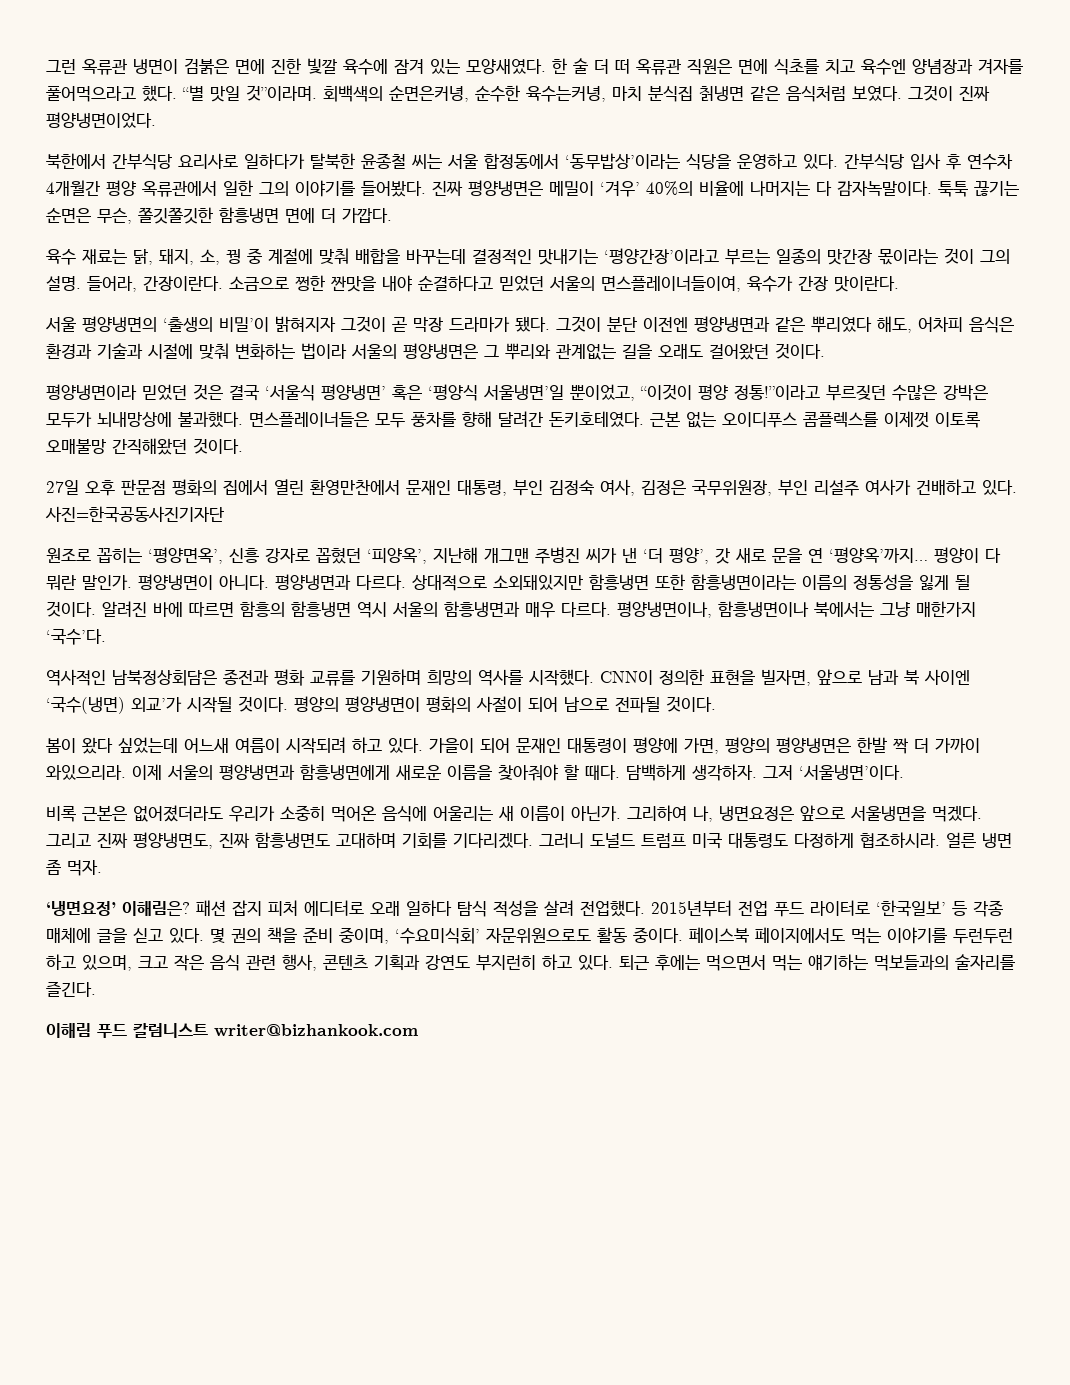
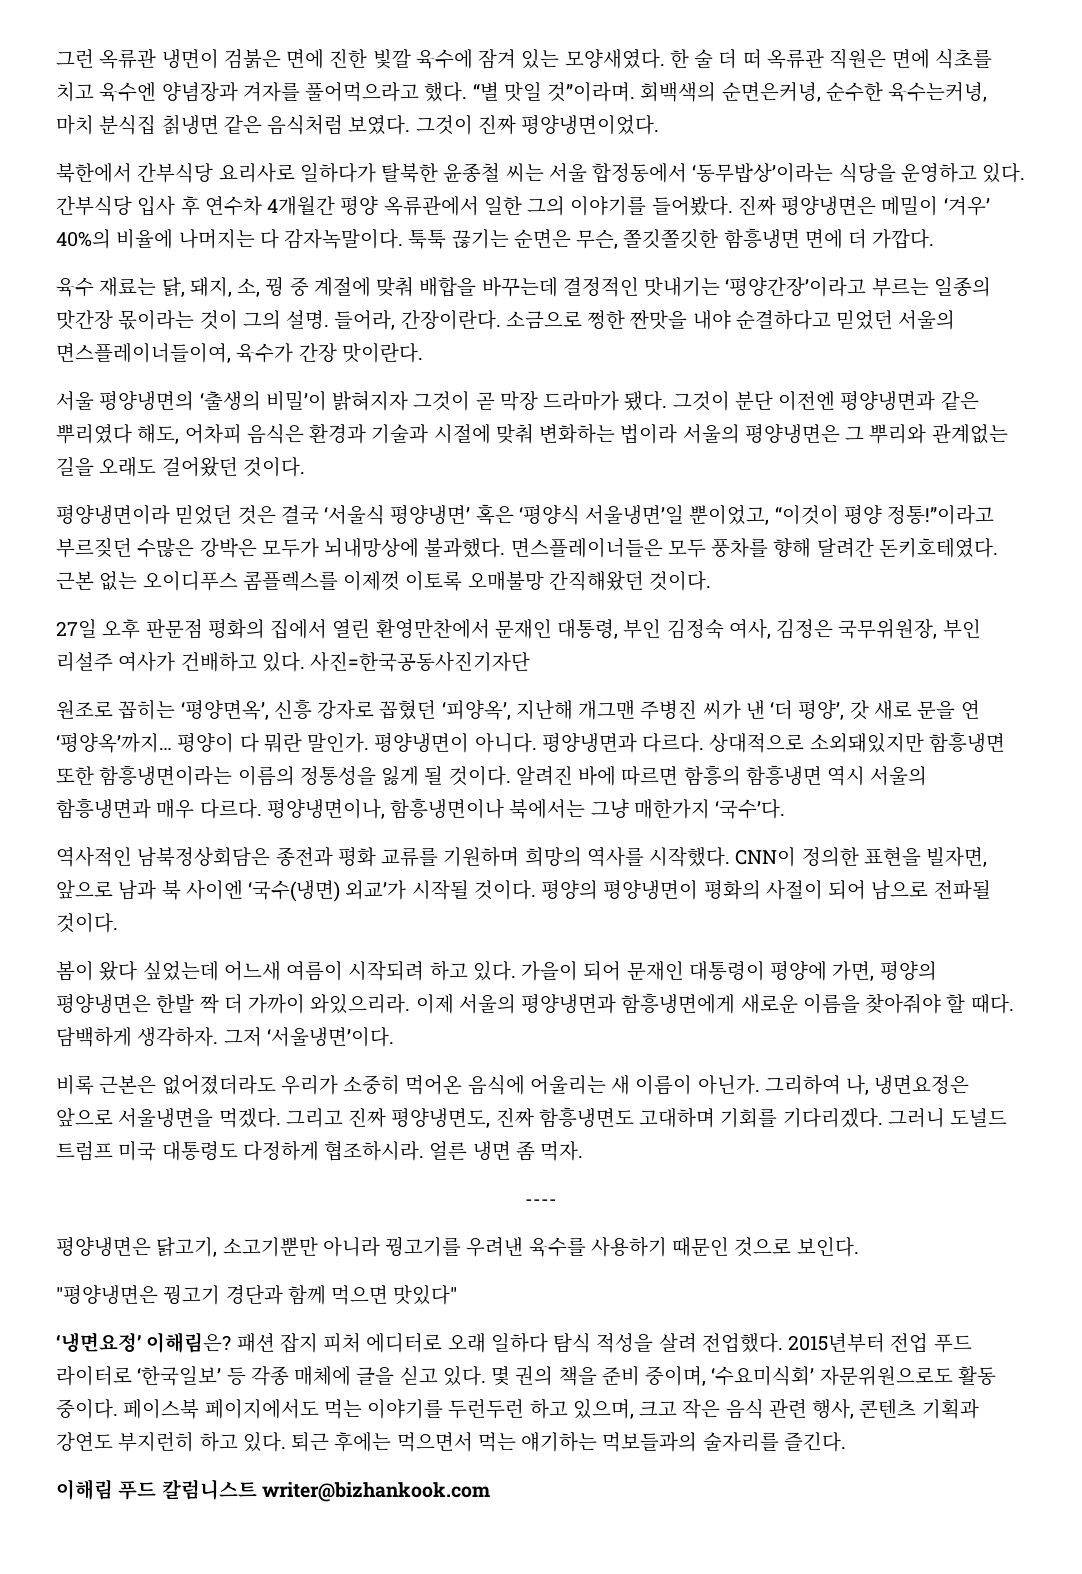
+ ----
+ 평양냉면은 닭고기, 소고기뿐만 아니라 꿩고기를 우려낸 육수를 사용하기 때문인 것으로 보인다.
+ "평양냉면은 꿩고기 경단과 함께 먹으면 맛있다"

